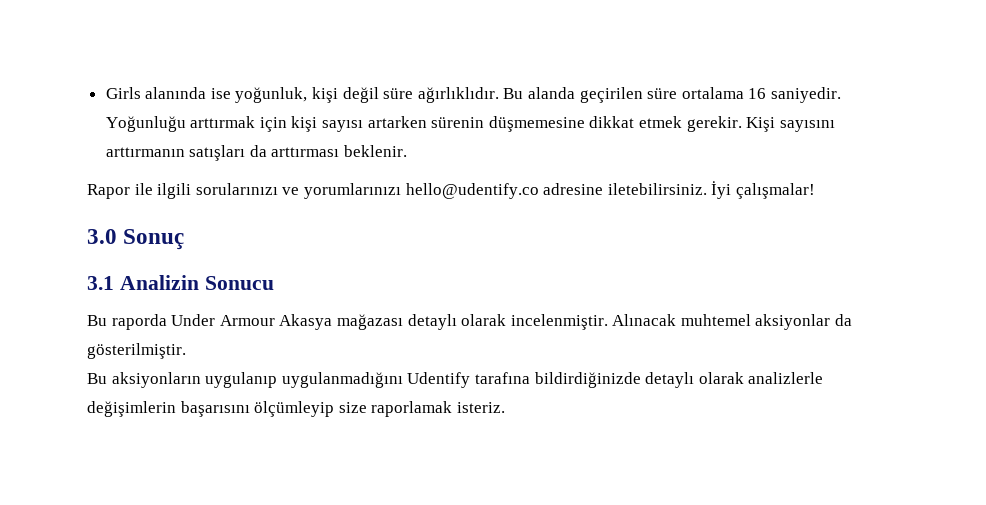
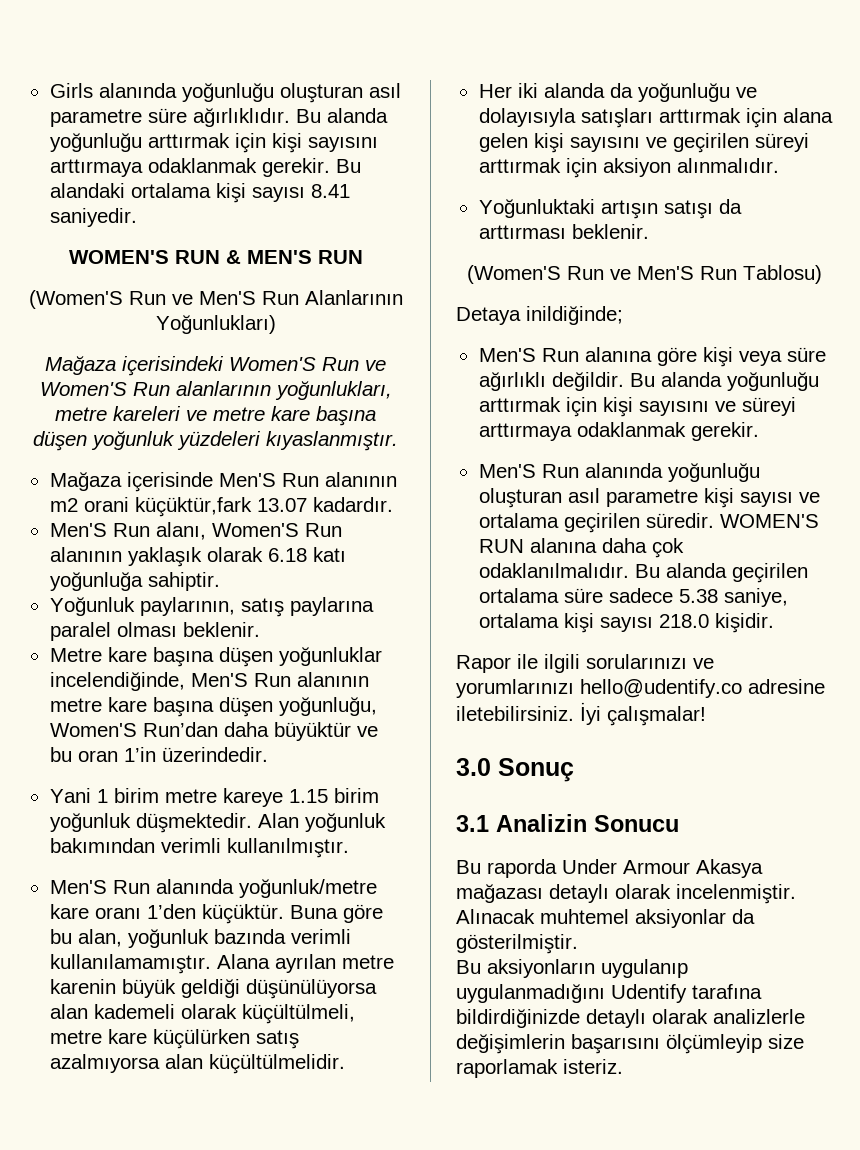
- Girls alanında ise yoğunluk, kişi değil süre ağırlıklıdır. Bu alanda geçirilen süre ortalama 16 saniyedir. Yoğunluğu arttırmak için kişi sayısı artarken sürenin düşmemesine dikkat etmek gerekir. Kişi sayısını arttırmanın satışları da arttırması beklenir.
+ Girls alanında yoğunluğu oluşturan asıl parametre süre ağırlıklıdır. Bu alanda yoğunluğu arttırmak için kişi sayısını arttırmaya odaklanmak gerekir. Bu alandaki ortalama kişi sayısı 8.41 saniyedir.
+ WOMEN'S RUN & MEN'S RUN
+ (Women'S Run ve Men'S Run Alanlarının Yoğunlukları)
+ Mağaza içerisindeki Women'S Run ve Women'S Run alanlarının yoğunlukları, metre kareleri ve metre kare başına düşen yoğunluk yüzdeleri kıyaslanmıştır.
+ Mağaza içerisinde Men'S Run alanının m2 orani küçüktür,fark 13.07 kadardır.
+ Men'S Run alanı, Women'S Run alanının yaklaşık olarak 6.18 katı yoğunluğa sahiptir.
+ Yoğunluk paylarının, satış paylarına paralel olması beklenir.
+ Metre kare başına düşen yoğunluklar incelendiğinde, Men'S Run alanının metre kare başına düşen yoğunluğu, Women'S Run’dan daha büyüktür ve bu oran 1’in üzerindedir.
+ Yani 1 birim metre kareye 1.15 birim yoğunluk düşmektedir. Alan yoğunluk bakımından verimli kullanılmıştır.
+ Men'S Run alanında yoğunluk/metre kare oranı 1’den küçüktür. Buna göre bu alan, yoğunluk bazında verimli kullanılamamıştır. Alana ayrılan metre karenin büyük geldiği düşünülüyorsa alan kademeli olarak küçültülmeli, metre kare küçülürken satış azalmıyorsa alan küçültülmelidir.
+ Her iki alanda da yoğunluğu ve dolayısıyla satışları arttırmak için alana gelen kişi sayısını ve geçirilen süreyi arttırmak için aksiyon alınmalıdır.
+ Yoğunluktaki artışın satışı da arttırması beklenir.
+ (Women'S Run ve Men'S Run Tablosu)
+ Detaya inildiğinde;
+ Men'S Run alanına göre kişi veya süre ağırlıklı değildir. Bu alanda yoğunluğu arttırmak için kişi sayısını ve süreyi arttırmaya odaklanmak gerekir.
+ Men'S Run alanında yoğunluğu oluşturan asıl parametre kişi sayısı ve ortalama geçirilen süredir. WOMEN'S RUN alanına daha çok odaklanılmalıdır. Bu alanda geçirilen ortalama süre sadece 5.38 saniye, ortalama kişi sayısı 218.0 kişidir.

